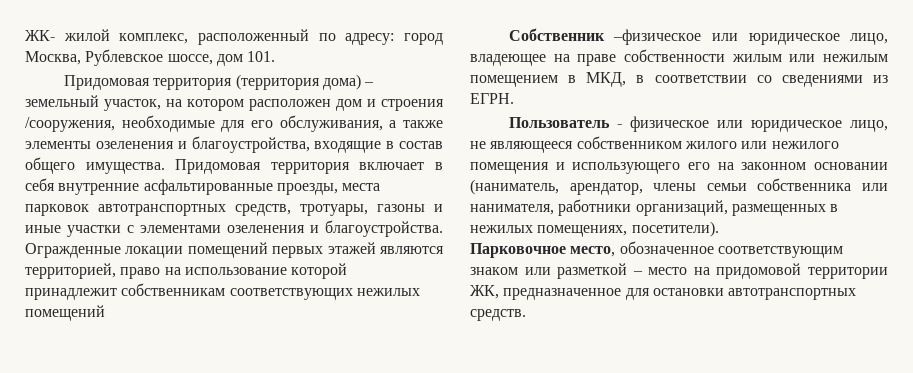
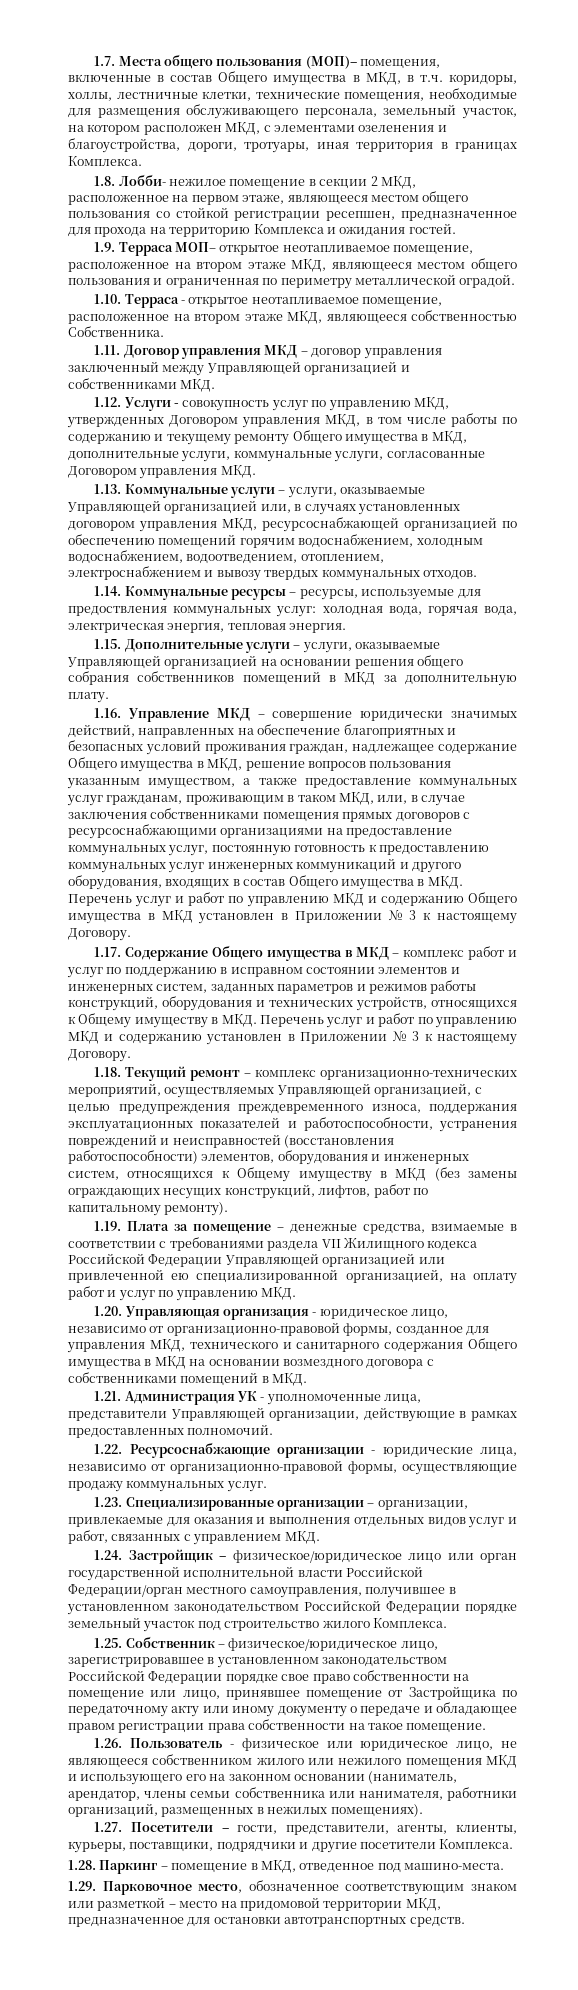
- ЖК- жилой комплекс, расположенный по адресу: город Москва, Рублевское шоссе, дом 101.
- Придомовая территория (территория дома) – земельный участок, на котором расположен дом и строения /сооружения, необходимые для его обслуживания, а также элементы озеленения и благоустройства, входящие в состав общего имущества. Придомовая территория включает в себя внутренние асфальтированные проезды, места парковок автотранспортных средств, тротуары, газоны и иные участки с элементами озеленения и благоустройства. Огражденные локации помещений первых этажей являются территорией, право на использование которой принадлежит собственникам соответствующих нежилых помещений
- Собственник –физическое или юридическое лицо, владеющее на праве собственности жилым или нежилым помещением в МКД, в соответствии со сведениями из ЕГРН.
- Пользователь - физическое или юридическое лицо, не являющееся собственником жилого или нежилого помещения и использующего его на законном основании (наниматель, арендатор, члены семьи собственника или нанимателя, работники организаций, размещенных в нежилых помещениях, посетители).
- Парковочное место, обозначенное соответствующим знаком или разметкой – место на придомовой территории ЖК, предназначенное для остановки автотранспортных средств.
+ 1.7. Места общего пользования (МОП)– помещения, включенные в состав Общего имущества в МКД, в т.ч. коридоры, холлы, лестничные клетки, технические помещения, необходимые для размещения обслуживающего персонала, земельный участок, на котором расположен МКД, с элементами озеленения и благоустройства, дороги, тротуары, иная территория в границах Комплекса.
+ 1.8. Лобби- нежилое помещение в секции 2 МКД, расположенное на первом этаже, являющееся местом общего пользования со стойкой регистрации ресепшен, предназначенное для прохода на территорию Комплекса и ожидания гостей.
+ 1.9. Терраса МОП– открытое неотапливаемое помещение, расположенное на втором этаже МКД, являющееся местом общего пользования и ограниченная по периметру металлической оградой.
+ 1.10. Терраса - открытое неотапливаемое помещение, расположенное на втором этаже МКД, являющееся собственностью Собственника.
+ 1.11. Договор управления МКД – договор управления заключенный между Управляющей организацией и собственниками МКД.
+ 1.12. Услуги - совокупность услуг по управлению МКД, утвержденных Договором управления МКД, в том числе работы по содержанию и текущему ремонту Общего имущества в МКД, дополнительные услуги, коммунальные услуги, согласованные Договором управления МКД.
+ 1.13. Коммунальные услуги – услуги, оказываемые Управляющей организацией или, в случаях установленных договором управления МКД, ресурсоснабжающей организацией по обеспечению помещений горячим водоснабжением, холодным водоснабжением, водоотведением, отоплением, электроснабжением и вывозу твердых коммунальных отходов.
+ 1.14. Коммунальные ресурсы – ресурсы, используемые для предоствления коммунальных услуг: холодная вода, горячая вода, электрическая энергия, тепловая энергия.
+ 1.15. Дополнительные услуги – услуги, оказываемые Управляющей организацией на основании решения общего собрания собственников помещений в МКД за дополнительную плату.
+ 1.16. Управление МКД – совершение юридически значимых действий, направленных на обеспечение благоприятных и безопасных условий проживания граждан, надлежащее содержание Общего имущества в МКД, решение вопросов пользования указанным имуществом, а также предоставление коммунальных услуг гражданам, проживающим в таком МКД, или, в случае заключения собственниками помещения прямых договоров с ресурсоснабжающими организациями на предоставление коммунальных услуг, постоянную готовность к предоставлению коммунальных услуг инженерных коммуникаций и другого оборудования, входящих в состав Общего имущества в МКД. Перечень услуг и работ по управлению МКД и содержанию Общего имущества в МКД установлен в Приложении № 3 к настоящему Договору.
+ 1.17. Содержание Общего имущества в МКД – комплекс работ и услуг по поддержанию в исправном состоянии элементов и инженерных систем, заданных параметров и режимов работы конструкций, оборудования и технических устройств, относящихся к Общему имуществу в МКД. Перечень услуг и работ по управлению МКД и содержанию установлен в Приложении № 3 к настоящему Договору.
+ 1.18. Текущий ремонт – комплекс организационно-технических мероприятий, осуществляемых Управляющей организацией, с целью предупреждения преждевременного износа, поддержания эксплуатационных показателей и работоспособности, устранения повреждений и неисправностей (восстановления работоспособности) элементов, оборудования и инженерных систем, относящихся к Общему имуществу в МКД (без замены ограждающих несущих конструкций, лифтов, работ по капитальному ремонту).
+ 1.19. Плата за помещение – денежные средства, взимаемые в соответствии с требованиями раздела VII Жилищного кодекса Российской Федерации Управляющей организацией или привлеченной ею специализированной организацией, на оплату работ и услуг по управлению МКД.
+ 1.20. Управляющая организация - юридическое лицо, независимо от организационно-правовой формы, созданное для управления МКД, технического и санитарного содержания Общего имущества в МКД на основании возмездного договора с собственниками помещений в МКД.
+ 1.21. Администрация УК - уполномоченные лица, представители Управляющей организации, действующие в рамках предоставленных полномочий.
+ 1.22. Ресурсоснабжающие организации - юридические лица, независимо от организационно-правовой формы, осуществляющие продажу коммунальных услуг.
+ 1.23. Специализированные организации – организации, привлекаемые для оказания и выполнения отдельных видов услуг и работ, связанных с управлением МКД.
+ 1.24. Застройщик – физическое/юридическое лицо или орган государственной исполнительной власти Российской Федерации/орган местного самоуправления, получившее в установленном законодательством Российской Федерации порядке земельный участок под строительство жилого Комплекса.
+ 1.25. Собственник – физическое/юридическое лицо, зарегистрировавшее в установленном законодательством Российской Федерации порядке свое право собственности на помещение или лицо, принявшее помещение от Застройщика по передаточному акту или иному документу о передаче и обладающее правом регистрации права собственности на такое помещение.
+ 1.26. Пользователь - физическое или юридическое лицо, не являющееся собственником жилого или нежилого помещения МКД и использующего его на законном основании (наниматель, арендатор, члены семьи собственника или нанимателя, работники организаций, размещенных в нежилых помещениях).
+ 1.27. Посетители – гости, представители, агенты, клиенты, курьеры, поставщики, подрядчики и другие посетители Комплекса.
+ 1.28. Паркинг – помещение в МКД, отведенное под машино-места.
+ 1.29. Парковочное место, обозначенное соответствующим знаком или разметкой – место на придомовой территории МКД, предназначенное для остановки автотранспортных средств.

